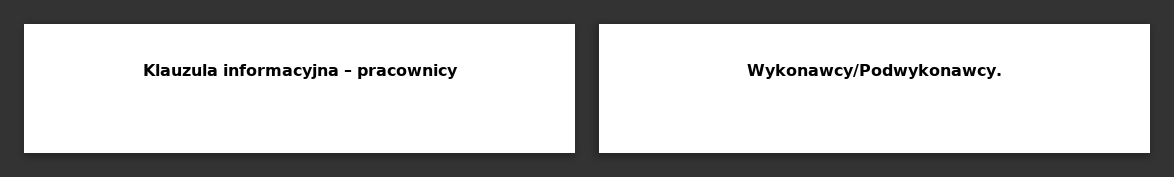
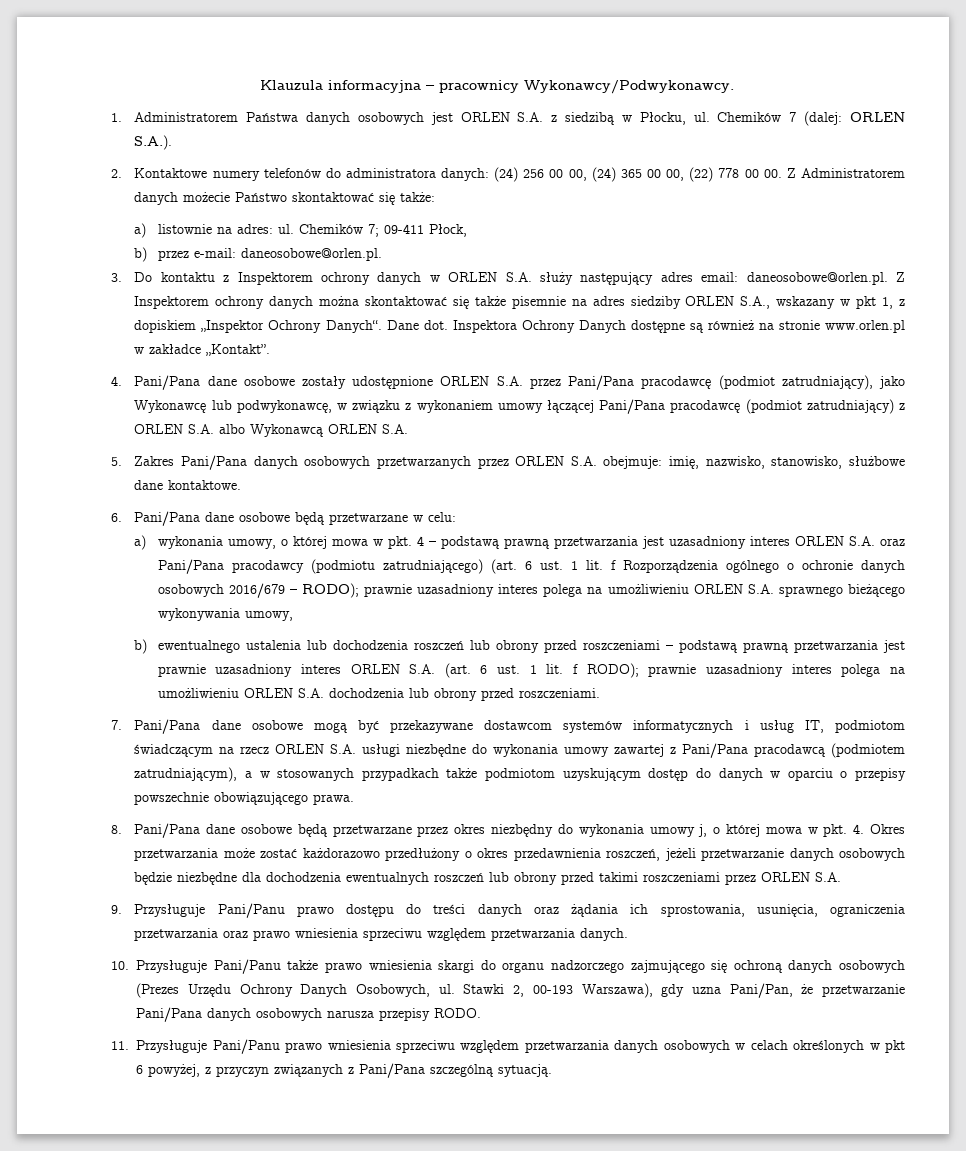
+ 1. Administratorem Państwa danych osobowych jest ORLEN S.A. z siedzibą w Płocku, ul. Chemików 7 (dalej: ORLEN S.A.).
+ 2. Kontaktowe numery telefonów do administratora danych: (24) 256 00 00, (24) 365 00 00, (22) 778 00 00. Z Administratorem danych możecie Państwo skontaktować się także:
+ a) listownie na adres: ul. Chemików 7; 09-411 Płock,
+ b) przez e-mail: daneosobowe@orlen.pl.
+ 3. Do kontaktu z Inspektorem ochrony danych w ORLEN S.A. służy następujący adres email: daneosobowe@orlen.pl. Z Inspektorem ochrony danych można skontaktować się także pisemnie na adres siedziby ORLEN S.A., wskazany w pkt 1, z dopiskiem „Inspektor Ochrony Danych“. Dane dot. Inspektora Ochrony Danych dostępne są również na stronie www.orlen.pl w zakładce „Kontakt”.
+ 4. Pani/Pana dane osobowe zostały udostępnione ORLEN S.A. przez Pani/Pana pracodawcę (podmiot zatrudniający), jako Wykonawcę lub podwykonawcę, w związku z wykonaniem umowy łączącej Pani/Pana pracodawcę (podmiot zatrudniający) z ORLEN S.A. albo Wykonawcą ORLEN S.A.
+ 5. Zakres Pani/Pana danych osobowych przetwarzanych przez ORLEN S.A. obejmuje: imię, nazwisko, stanowisko, służbowe dane kontaktowe.
+ 6. Pani/Pana dane osobowe będą przetwarzane w celu:
+ a) wykonania umowy, o której mowa w pkt. 4 – podstawą prawną przetwarzania jest uzasadniony interes ORLEN S.A. oraz Pani/Pana pracodawcy (podmiotu zatrudniającego) (art. 6 ust. 1 lit. f Rozporządzenia ogólnego o ochronie danych osobowych 2016/679 – RODO); prawnie uzasadniony interes polega na umożliwieniu ORLEN S.A. sprawnego bieżącego wykonywania umowy,
+ b) ewentualnego ustalenia lub dochodzenia roszczeń lub obrony przed roszczeniami – podstawą prawną przetwarzania jest prawnie uzasadniony interes ORLEN S.A. (art. 6 ust. 1 lit. f RODO); prawnie uzasadniony interes polega na umożliwieniu ORLEN S.A. dochodzenia lub obrony przed roszczeniami.
+ 7. Pani/Pana dane osobowe mogą być przekazywane dostawcom systemów informatycznych i usług IT, podmiotom świadczącym na rzecz ORLEN S.A. usługi niezbędne do wykonania umowy zawartej z Pani/Pana pracodawcą (podmiotem zatrudniającym), a w stosowanych przypadkach także podmiotom uzyskującym dostęp do danych w oparciu o przepisy powszechnie obowiązującego prawa.
+ 8. Pani/Pana dane osobowe będą przetwarzane przez okres niezbędny do wykonania umowy j, o której mowa w pkt. 4. Okres przetwarzania może zostać każdorazowo przedłużony o okres przedawnienia roszczeń, jeżeli przetwarzanie danych osobowych będzie niezbędne dla dochodzenia ewentualnych roszczeń lub obrony przed takimi roszczeniami przez ORLEN S.A.
+ 9. Przysługuje Pani/Panu prawo dostępu do treści danych oraz żądania ich sprostowania, usunięcia, ograniczenia przetwarzania oraz prawo wniesienia sprzeciwu względem przetwarzania danych.
+ 10. Przysługuje Pani/Panu także prawo wniesienia skargi do organu nadzorczego zajmującego się ochroną danych osobowych (Prezes Urzędu Ochrony Danych Osobowych, ul. Stawki 2, 00-193 Warszawa), gdy uzna Pani/Pan, że przetwarzanie Pani/Pana danych osobowych narusza przepisy RODO.
+ 11. Przysługuje Pani/Panu prawo wniesienia sprzeciwu względem przetwarzania danych osobowych w celach określonych w pkt 6 powyżej, z przyczyn związanych z Pani/Pana szczególną sytuacją.

